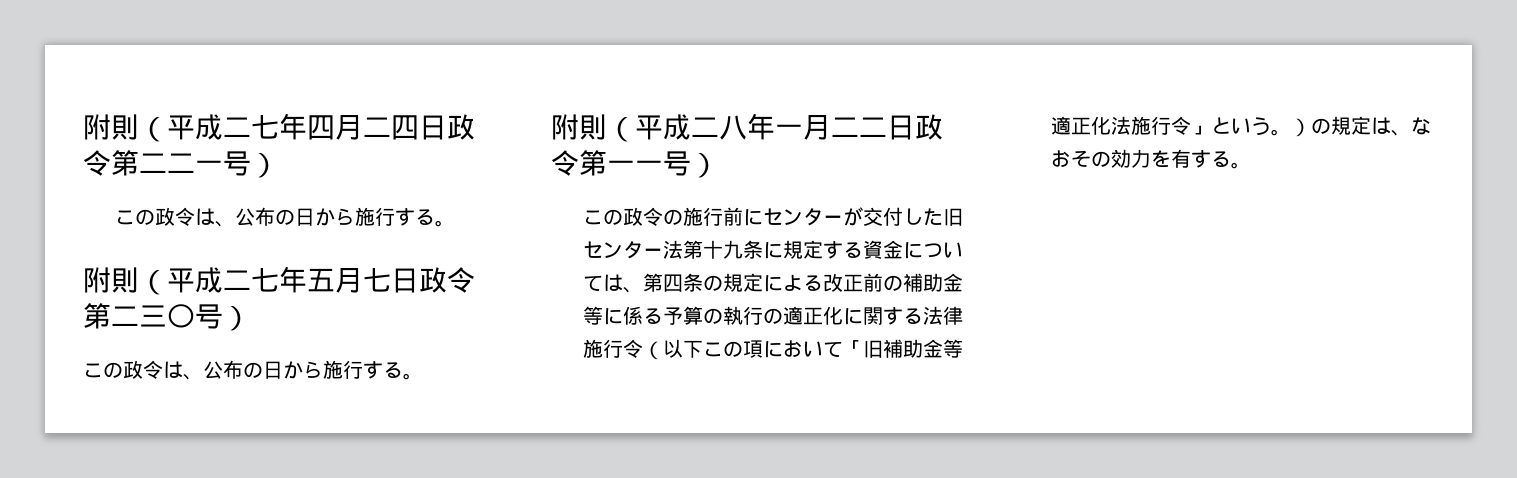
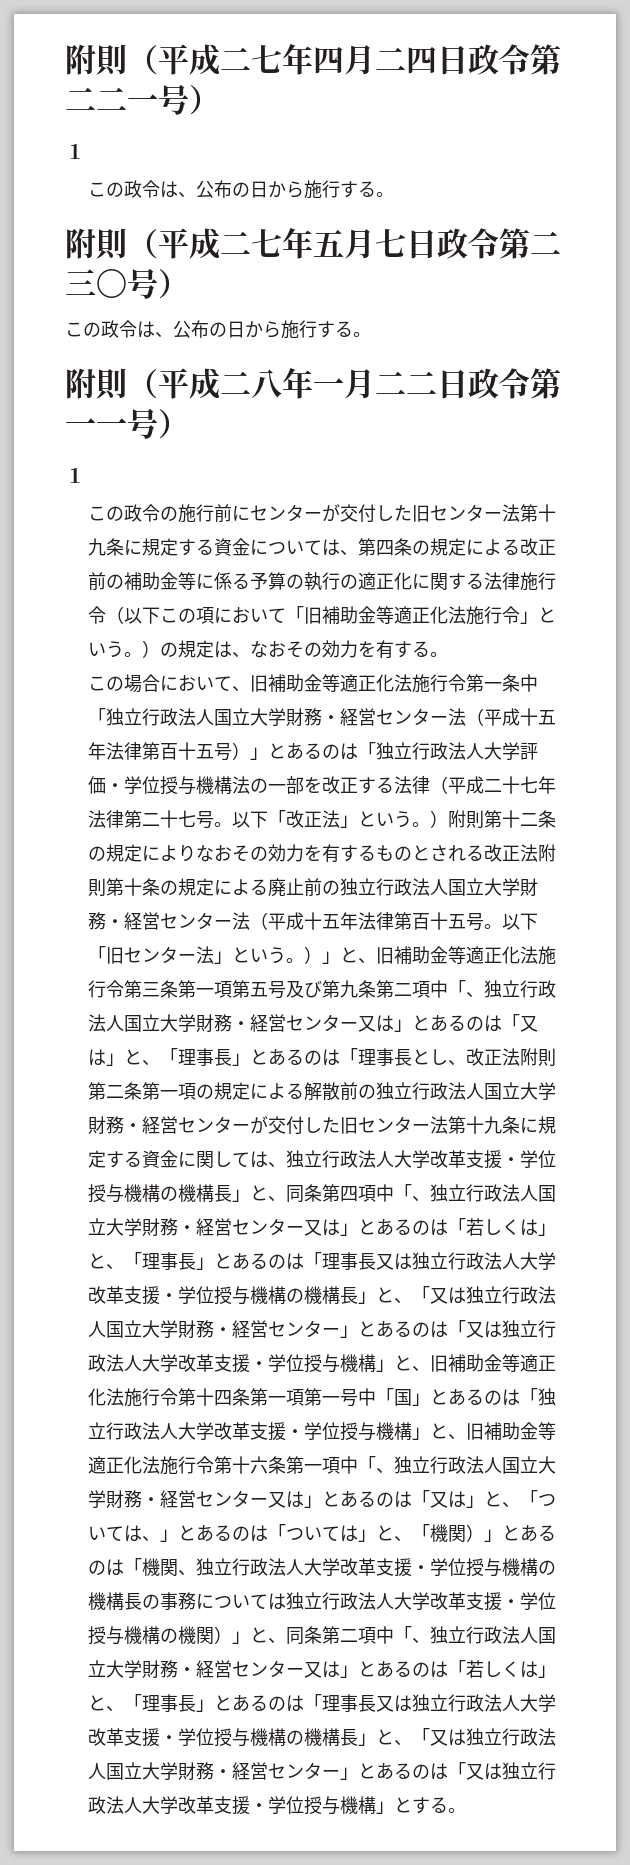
  附則（平成二七年四月二四日政令第二二一号）
+ １
  附則（平成二八年一月二二日政令第一一号）
+ １
+ この場合において、旧補助金等適正化法施行令第一条中「独立行政法人国立大学財務・経営センター法（平成十五年法律第百十五号）」とあるのは「独立行政法人大学評価・学位授与機構法の一部を改正する法律（平成二十七年法律第二十七号。以下「改正法」という。）附則第十二条の規定によりなおその効力を有するものとされる改正法附則第十条の規定による廃止前の独立行政法人国立大学財務・経営センター法（平成十五年法律第百十五号。以下「旧センター法」という。）」と、旧補助金等適正化法施行令第三条第一項第五号及び第九条第二項中「、独立行政法人国立大学財務・経営センター又は」とあるのは「又は」と、「理事長」とあるのは「理事長とし、改正法附則第二条第一項の規定による解散前の独立行政法人国立大学財務・経営センターが交付した旧センター法第十九条に規定する資金に関しては、独立行政法人大学改革支援・学位授与機構の機構長」と、同条第四項中「、独立行政法人国立大学財務・経営センター又は」とあるのは「若しくは」と、「理事長」とあるのは「理事長又は独立行政法人大学改革支援・学位授与機構の機構長」と、「又は独立行政法人国立大学財務・経営センター」とあるのは「又は独立行政法人大学改革支援・学位授与機構」と、旧補助金等適正化法施行令第十四条第一項第一号中「国」とあるのは「独立行政法人大学改革支援・学位授与機構」と、旧補助金等適正化法施行令第十六条第一項中「、独立行政法人国立大学財務・経営センター又は」とあるのは「又は」と、「ついては、」とあるのは「ついては」と、「機関）」とあるのは「機関、独立行政法人大学改革支援・学位授与機構の機構長の事務については独立行政法人大学改革支援・学位授与機構の機関）」と、同条第二項中「、独立行政法人国立大学財務・経営センター又は」とあるのは「若しくは」と、「理事長」とあるのは「理事長又は独立行政法人大学改革支援・学位授与機構の機構長」と、「又は独立行政法人国立大学財務・経営センター」とあるのは「又は独立行政法人大学改革支援・学位授与機構」とする。

